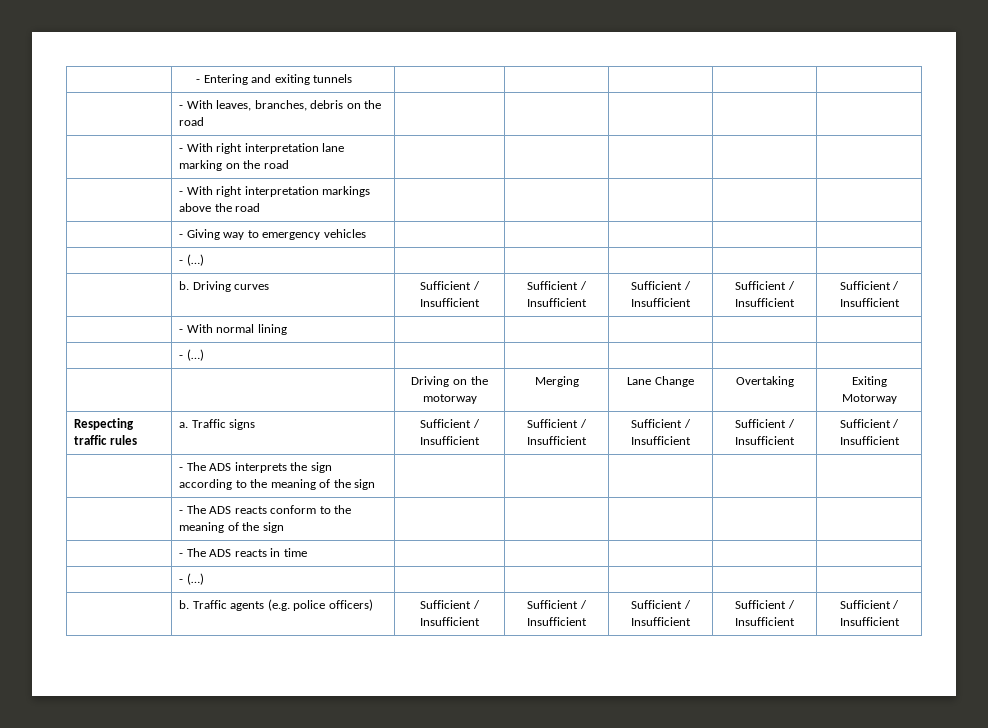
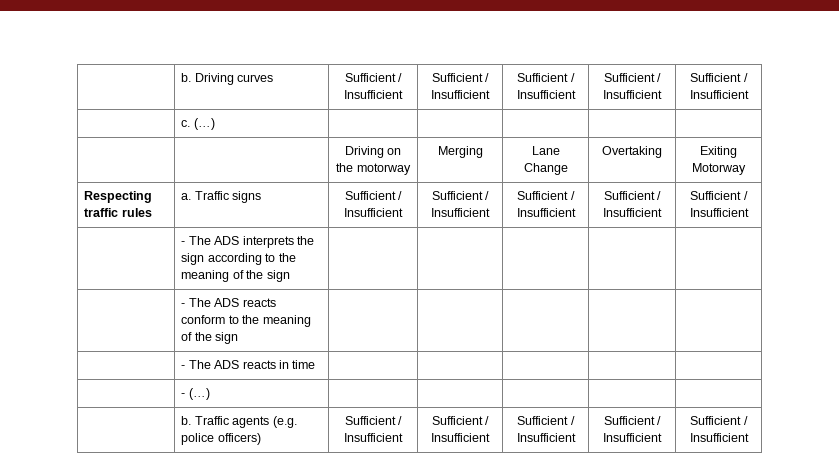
- | - Entering and exiting tunnels | | | | |
- | - With leaves, branches, debris on the road | | | | |
- | - With right interpretation lane marking on the road | | | | |
- | - With right interpretation markings above the road | | | | |
- | - Giving way to emergency vehicles | | | | |
- | - (…) | | | | |
- | - With normal lining | | | | |
- | - (…) | | | | |
+ | c. (…) | | | | |

